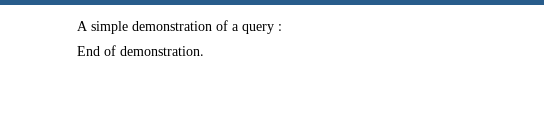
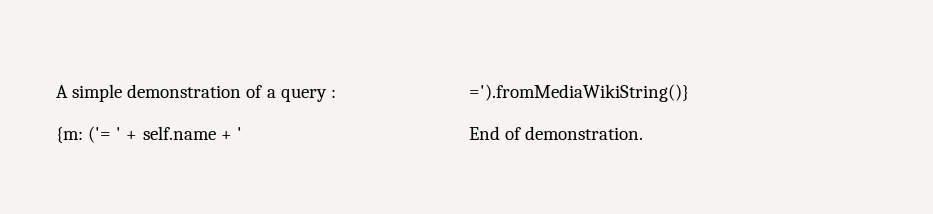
+ {m: ('= ' + self.name + ' =').fromMediaWikiString()}

